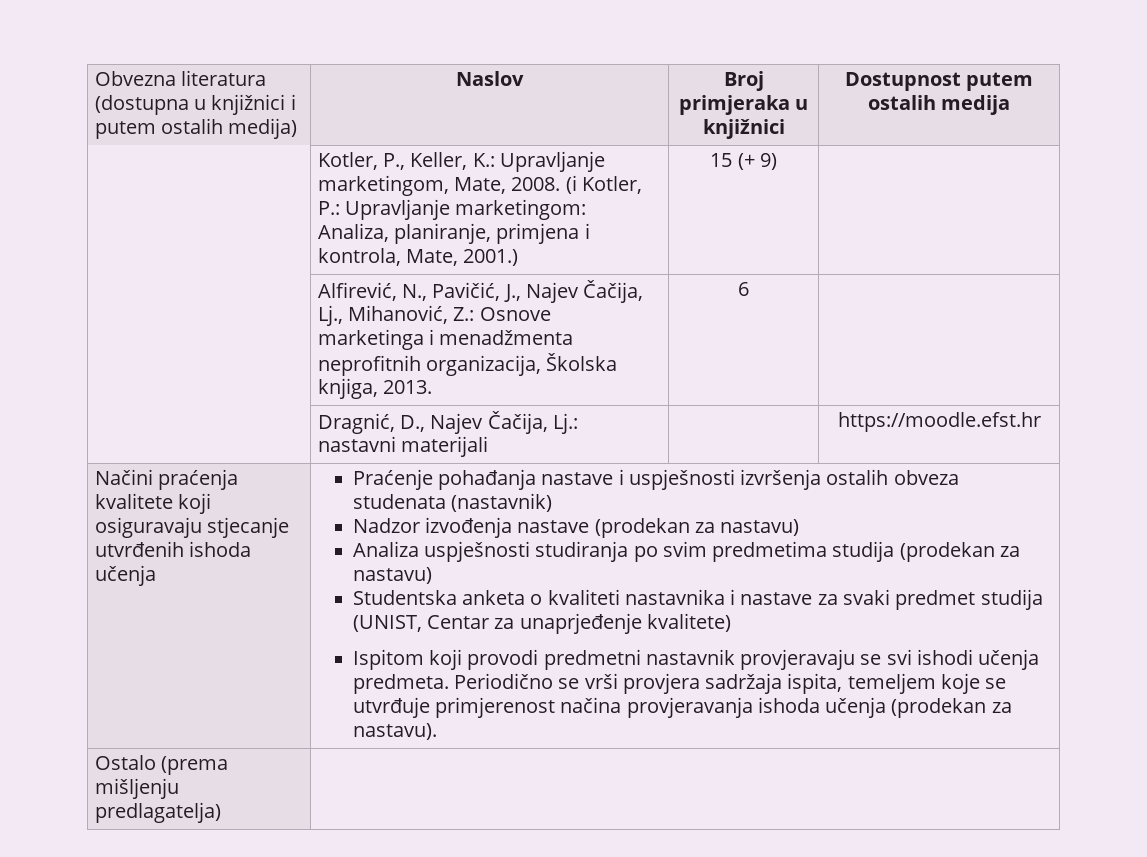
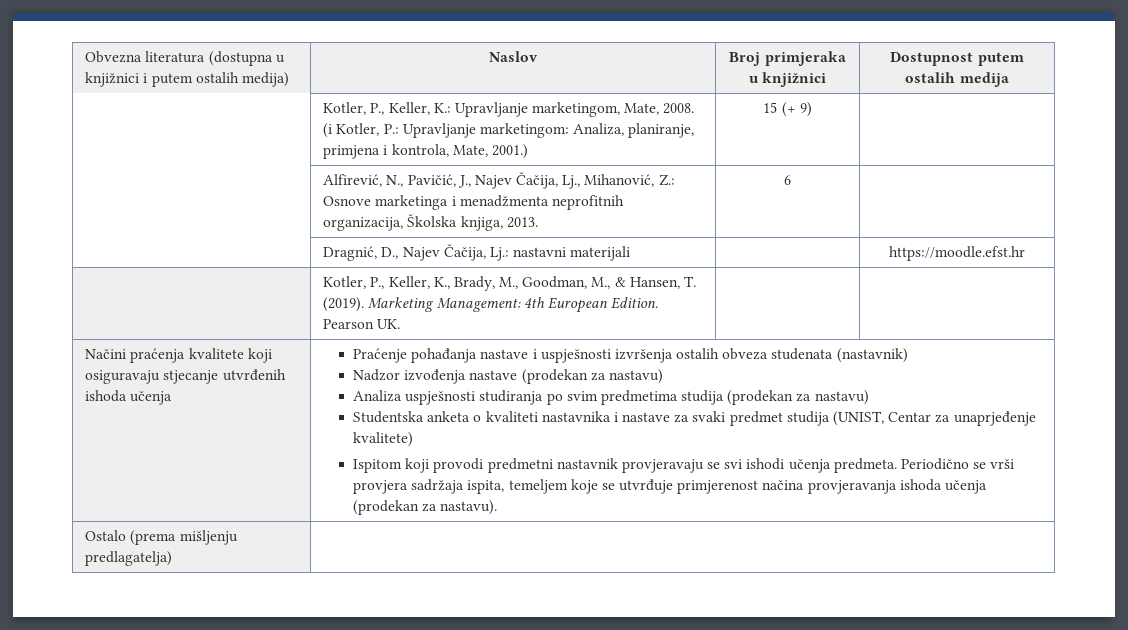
+ | Kotler, P., Keller, K., Brady, M., Goodman, M., & Hansen, T. (2019). Marketing Management: 4th European Edition. Pearson UK. | |

